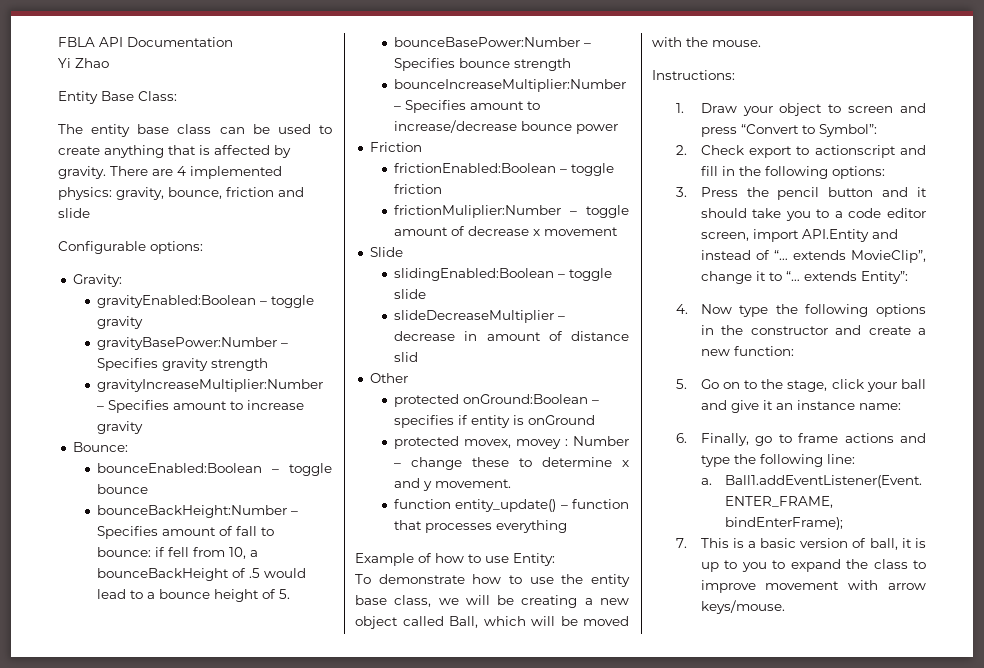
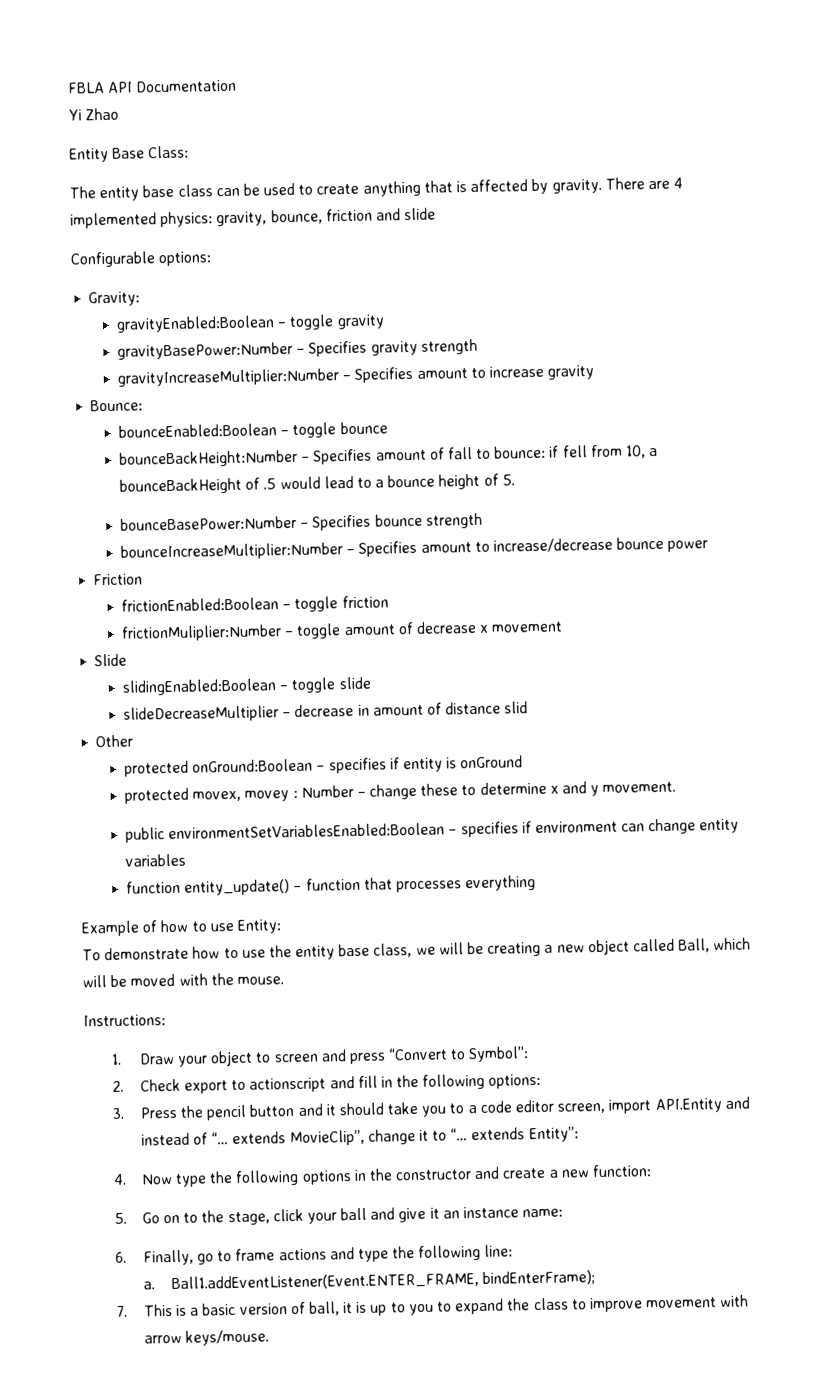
+ public environmentSetVariablesEnabled:Boolean – specifies if environment can change entity variables

